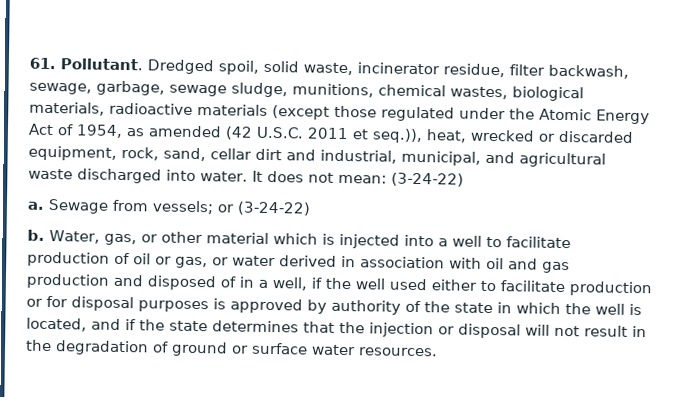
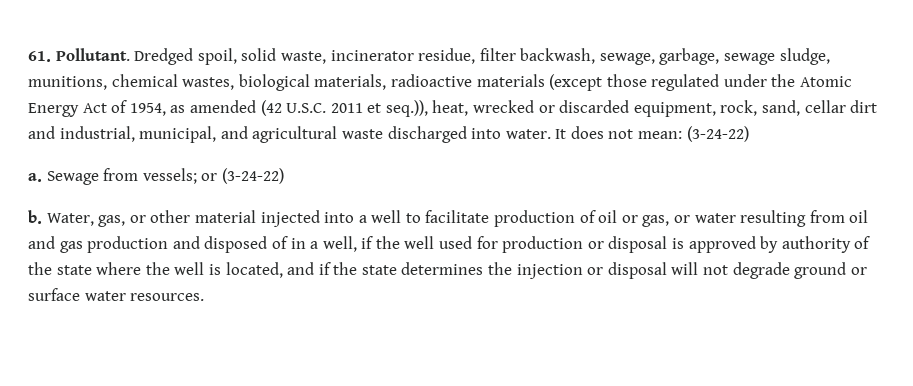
- Water, gas, or other material which is injected into a well to facilitate production of oil or gas, or water derived in association with oil and gas production and disposed of in a well, if the well used either to facilitate production or for disposal purposes is approved by authority of the state in which the well is located, and if the state determines that the injection or disposal will not result in the degradation of ground or surface water resources.
+ Water, gas, or other material injected into a well to facilitate production of oil or gas, or water resulting from oil and gas production and disposed of in a well, if the well used for production or disposal is approved by authority of the state where the well is located, and if the state determines the injection or disposal will not degrade ground or surface water resources.

